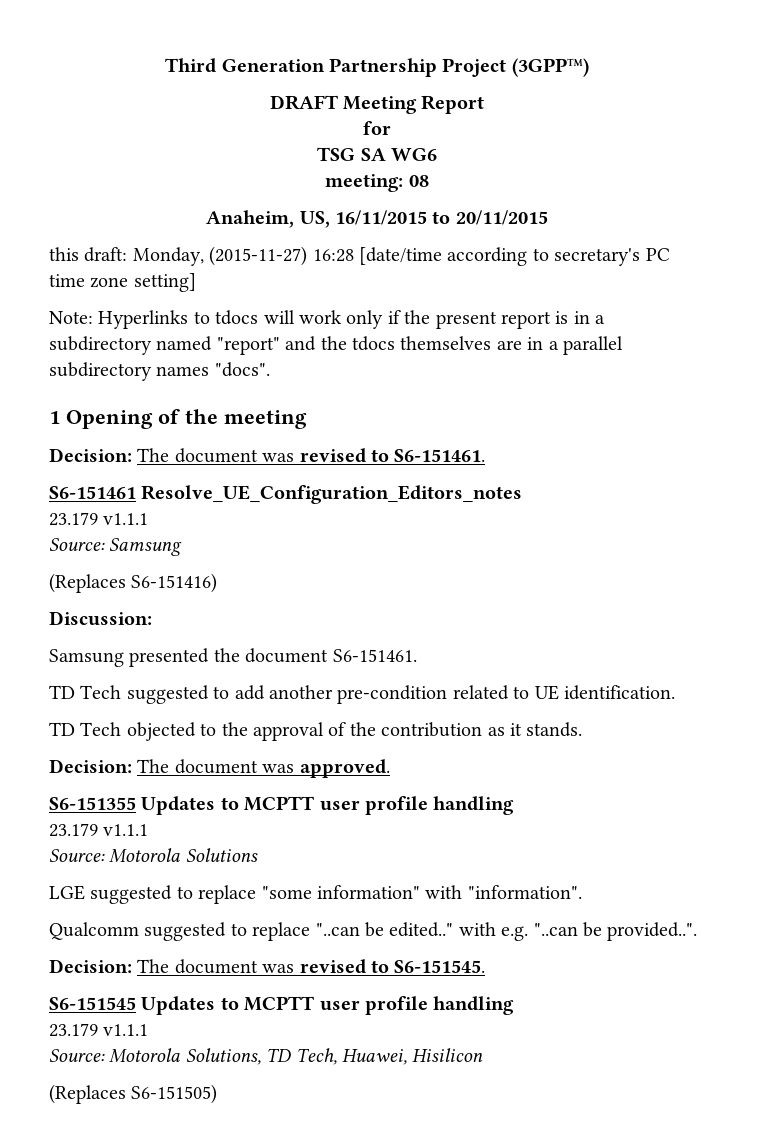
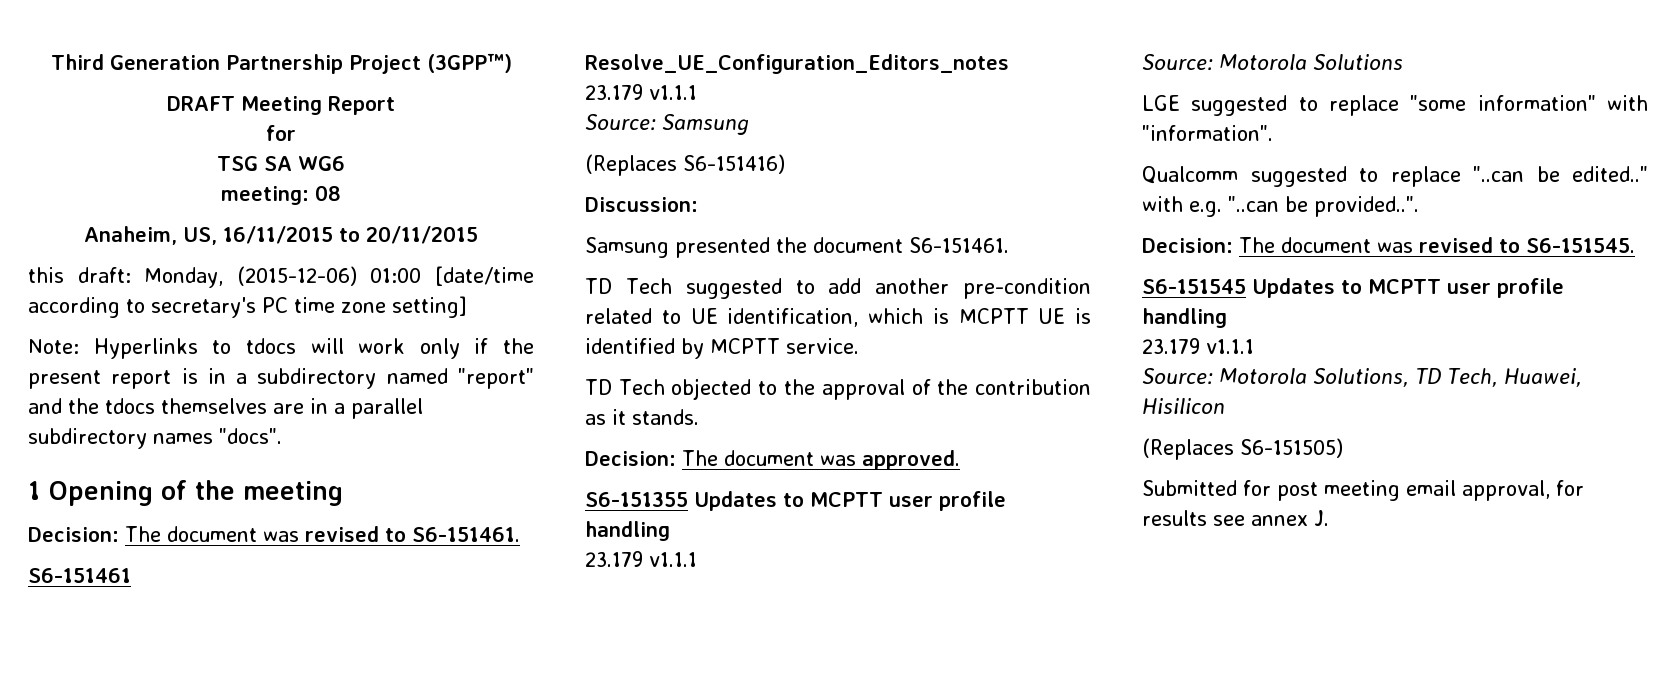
- this draft: Monday, (2015-11-27) 16:28 [date/time according to secretary's PC time zone setting]
+ this draft: Monday, (2015-12-06) 01:00 [date/time according to secretary's PC time zone setting]
- TD Tech suggested to add another pre-condition related to UE identification.
+ TD Tech suggested to add another pre-condition related to UE identification, which is MCPTT UE is identified by MCPTT service.
+ Submitted for post meeting email approval, for results see annex J.

